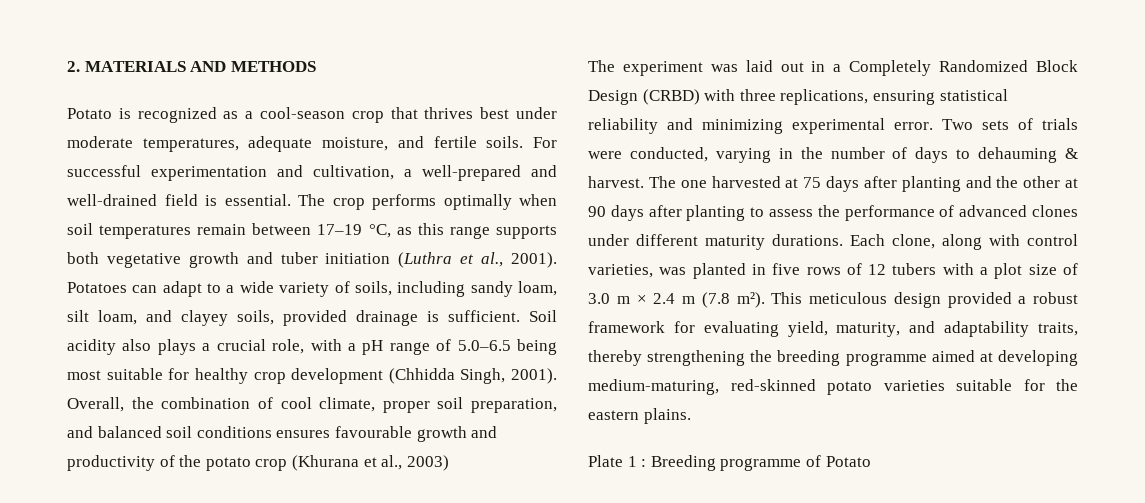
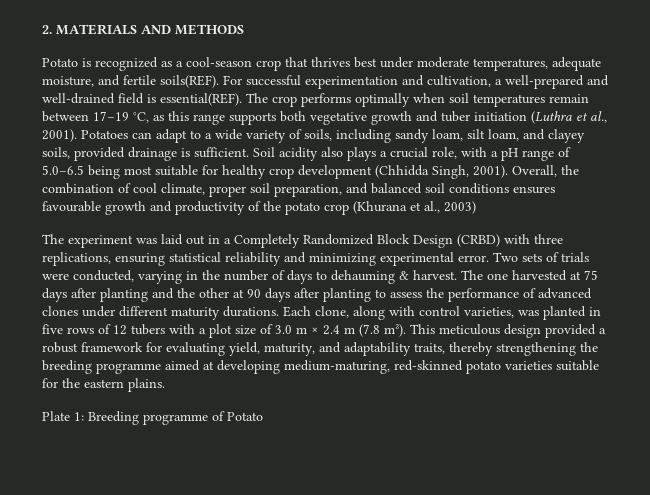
- Potato is recognized as a cool-season crop that thrives best under moderate temperatures, adequate moisture, and fertile soils.
+ Potato is recognized as a cool-season crop that thrives best under moderate temperatures, adequate moisture, and fertile soils(REF).
- For successful experimentation and cultivation, a well-prepared and well-drained field is essential.
+ For successful experimentation and cultivation, a well-prepared and well-drained field is essential(REF).
- Plate 1 : Breeding programme of Potato
+ Plate 1: Breeding programme of Potato

